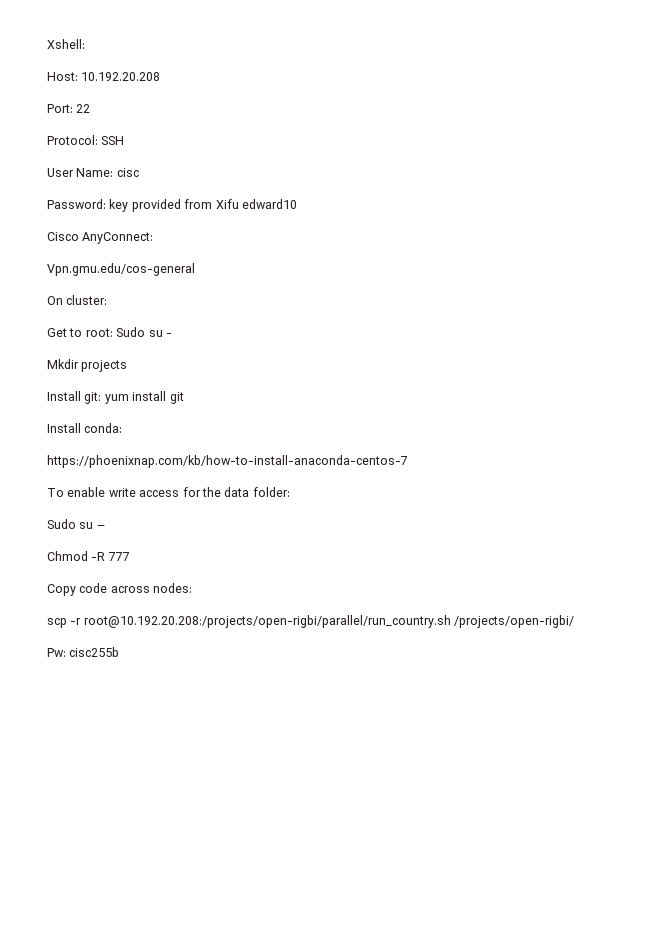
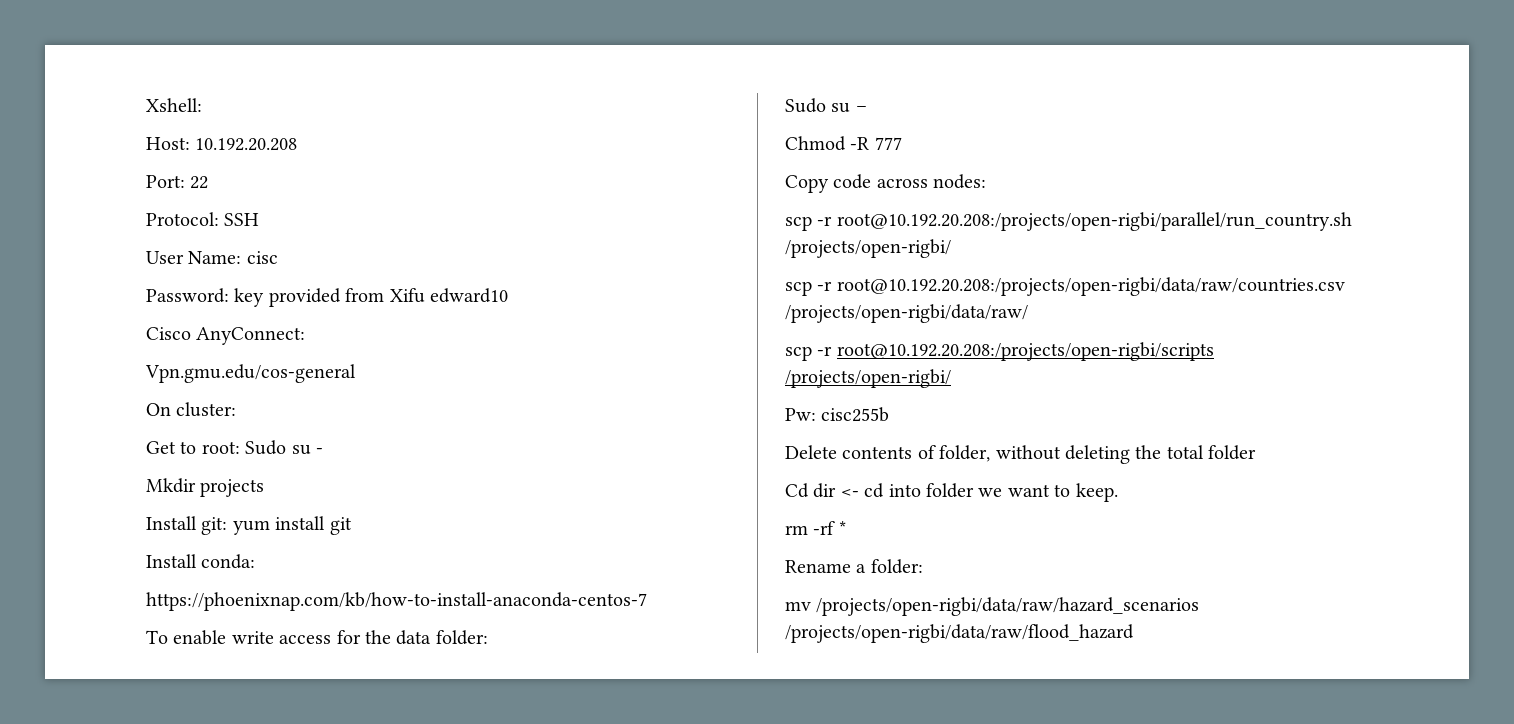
+ scp -r root@10.192.20.208:/projects/open-rigbi/data/raw/countries.csv /projects/open-rigbi/data/raw/
+ scp -r root@10.192.20.208:/projects/open-rigbi/scripts /projects/open-rigbi/
  Pw: cisc255b
+ Delete contents of folder, without deleting the total folder
+ Cd dir <- cd into folder we want to keep.
+ rm -rf *
+ Rename a folder:
+ mv /projects/open-rigbi/data/raw/hazard_scenarios /projects/open-rigbi/data/raw/flood_hazard

